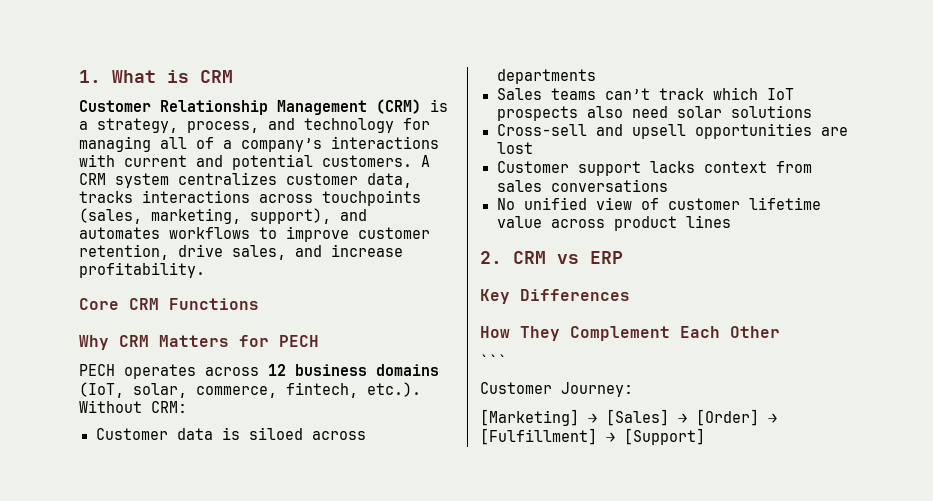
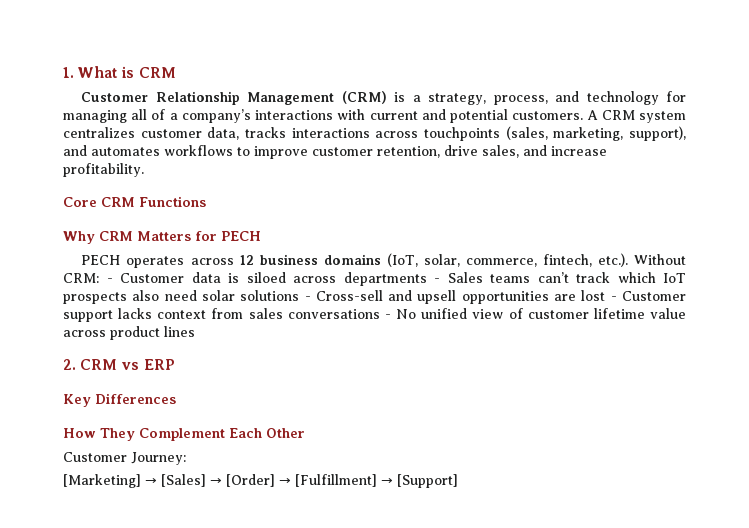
- PECH operates across 12 business domains (IoT, solar, commerce, fintech, etc.). Without CRM:
- Customer data is siloed across departments
- Sales teams can’t track which IoT prospects also need solar solutions
- Cross-sell and upsell opportunities are lost
- Customer support lacks context from sales conversations
- No unified view of customer lifetime value across product lines
+ PECH operates across 12 business domains (IoT, solar, commerce, fintech, etc.). Without CRM: - Customer data is siloed across departments - Sales teams can’t track which IoT prospects also need solar solutions - Cross-sell and upsell opportunities are lost - Customer support lacks context from sales conversations - No unified view of customer lifetime value across product lines
- ```

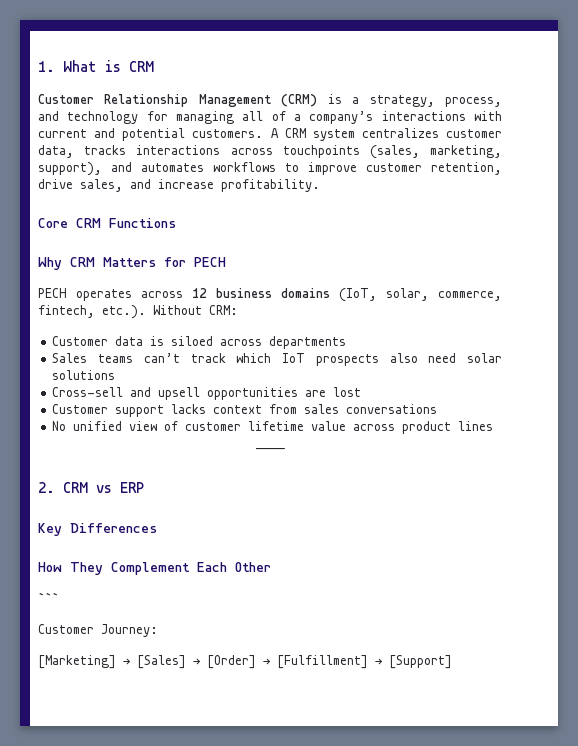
- PECH operates across 12 business domains (IoT, solar, commerce, fintech, etc.). Without CRM: - Customer data is siloed across departments - Sales teams can’t track which IoT prospects also need solar solutions - Cross-sell and upsell opportunities are lost - Customer support lacks context from sales conversations - No unified view of customer lifetime value across product lines
+ PECH operates across 12 business domains (IoT, solar, commerce, fintech, etc.). Without CRM:
+ Customer data is siloed across departments
+ Sales teams can’t track which IoT prospects also need solar solutions
+ Cross-sell and upsell opportunities are lost
+ Customer support lacks context from sales conversations
+ No unified view of customer lifetime value across product lines
+ ━━━━
+ ```

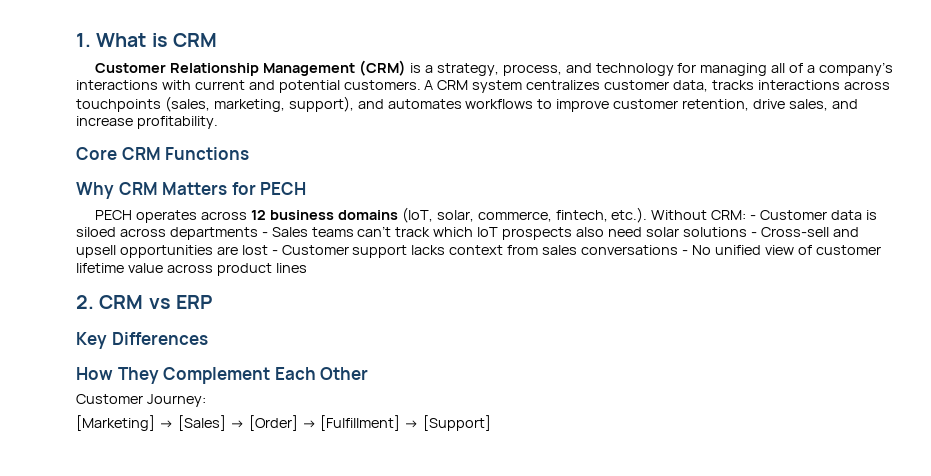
- PECH operates across 12 business domains (IoT, solar, commerce, fintech, etc.). Without CRM:
- Customer data is siloed across departments
- Sales teams can’t track which IoT prospects also need solar solutions
- Cross-sell and upsell opportunities are lost
- Customer support lacks context from sales conversations
- No unified view of customer lifetime value across product lines
+ PECH operates across 12 business domains (IoT, solar, commerce, fintech, etc.). Without CRM: - Customer data is siloed across departments - Sales teams can’t track which IoT prospects also need solar solutions - Cross-sell and upsell opportunities are lost - Customer support lacks context from sales conversations - No unified view of customer lifetime value across product lines
- ━━━━
- ```

